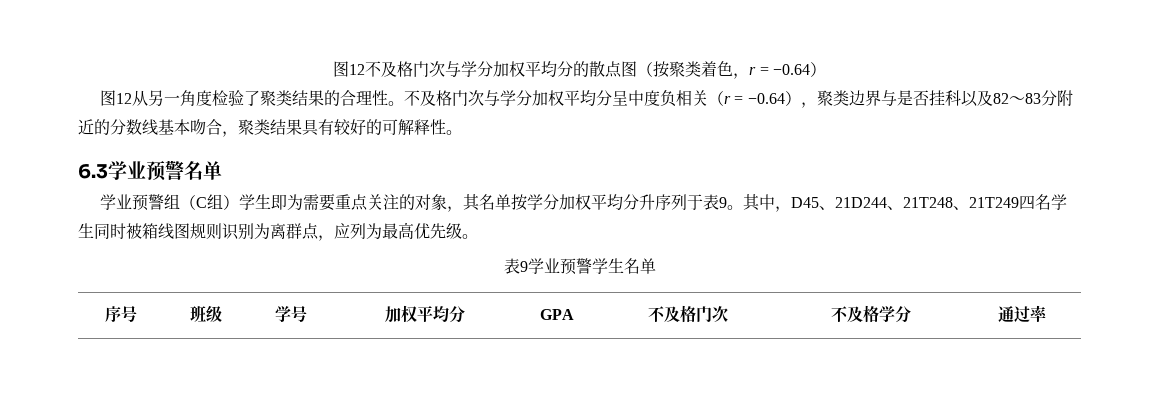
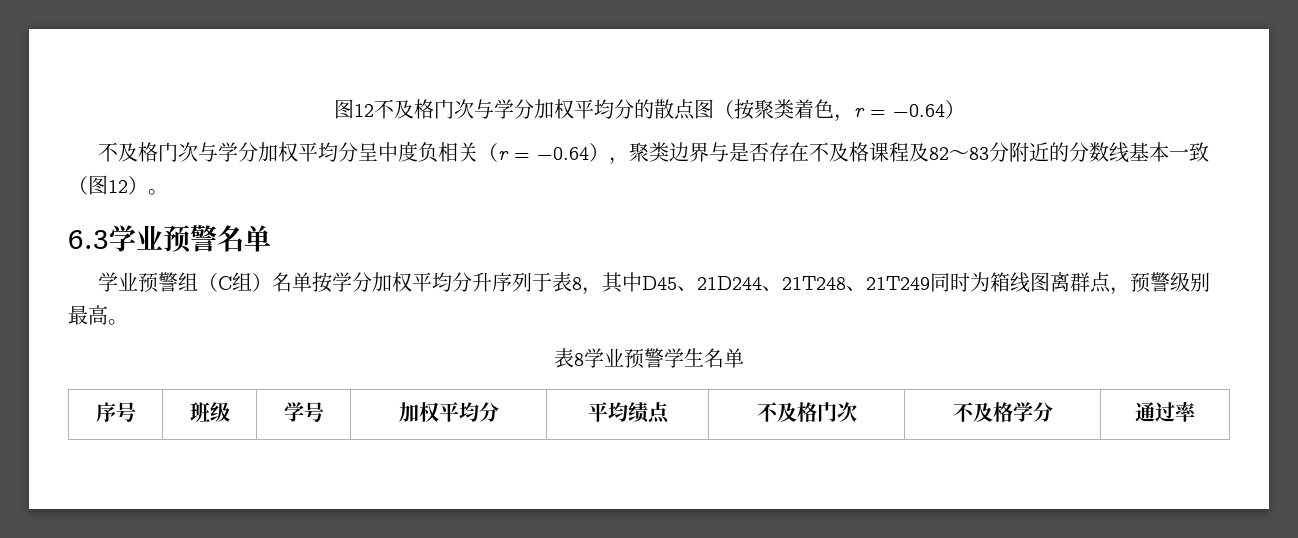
- 图12从另一角度检验了聚类结果的合理性。不及格门次与学分加权平均分呈中度负相关（r = −0.64），聚类边界与是否挂科以及82～83分附近的分数线基本吻合，聚类结果具有较好的可解释性。
+ 不及格门次与学分加权平均分呈中度负相关（r = −0.64），聚类边界与是否存在不及格课程及82～83分附近的分数线基本一致（图12）。
- 学业预警组（C组）学生即为需要重点关注的对象，其名单按学分加权平均分升序列于表9。其中，D45、21D244、21T248、21T249四名学生同时被箱线图规则识别为离群点，应列为最高优先级。
+ 学业预警组（C组）名单按学分加权平均分升序列于表8，其中D45、21D244、21T248、21T249同时为箱线图离群点，预警级别最高。
- 表9学业预警学生名单
+ 表8学业预警学生名单
- 序号 | 班级 | 学号 | 加权平均分 | GPA | 不及格门次 | 不及格学分 | 通过率
+ 序号 | 班级 | 学号 | 加权平均分 | 平均绩点 | 不及格门次 | 不及格学分 | 通过率

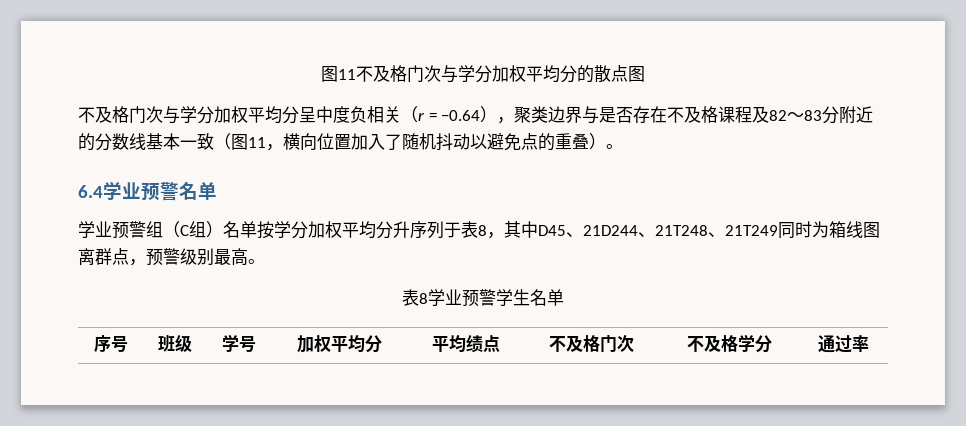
- 图12不及格门次与学分加权平均分的散点图（按聚类着色，r = −0.64）
+ 图11不及格门次与学分加权平均分的散点图
- 不及格门次与学分加权平均分呈中度负相关（r = −0.64），聚类边界与是否存在不及格课程及82～83分附近的分数线基本一致（图12）。
+ 不及格门次与学分加权平均分呈中度负相关（r = −0.64），聚类边界与是否存在不及格课程及82～83分附近的分数线基本一致（图11，横向位置加入了随机抖动以避免点的重叠）。
- 6.3学业预警名单
+ 6.4学业预警名单

